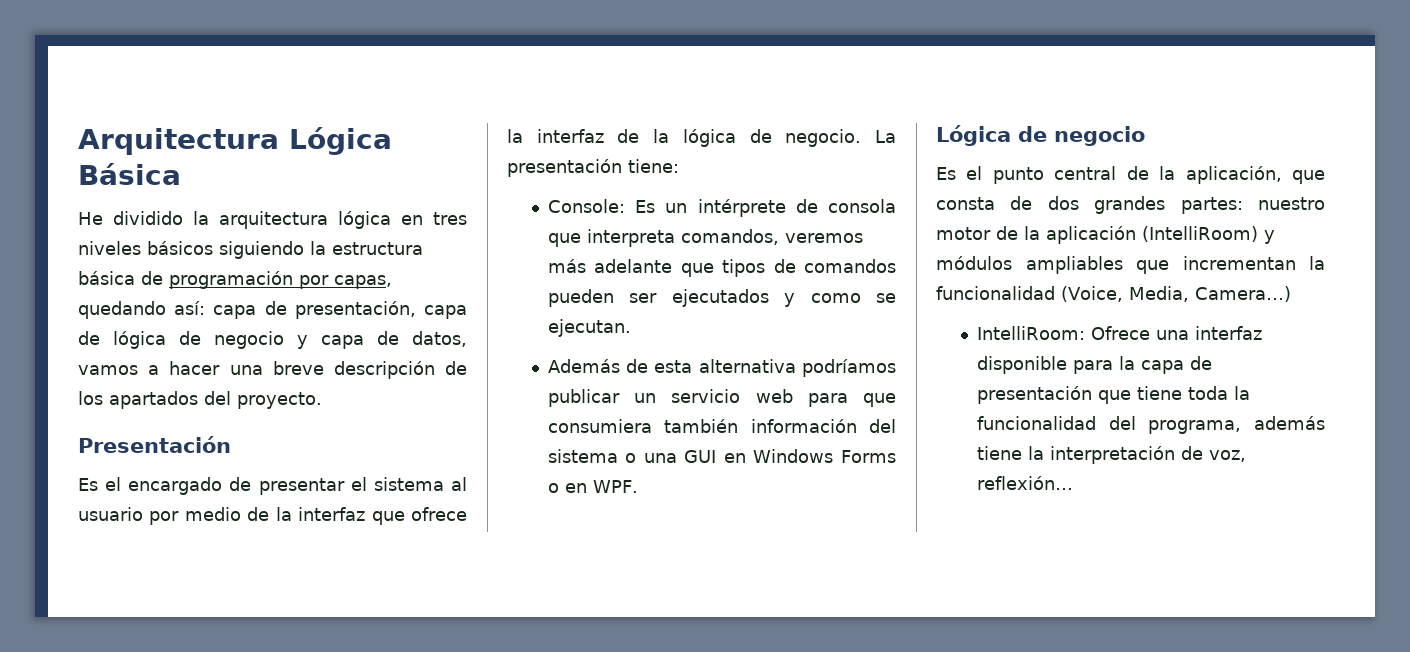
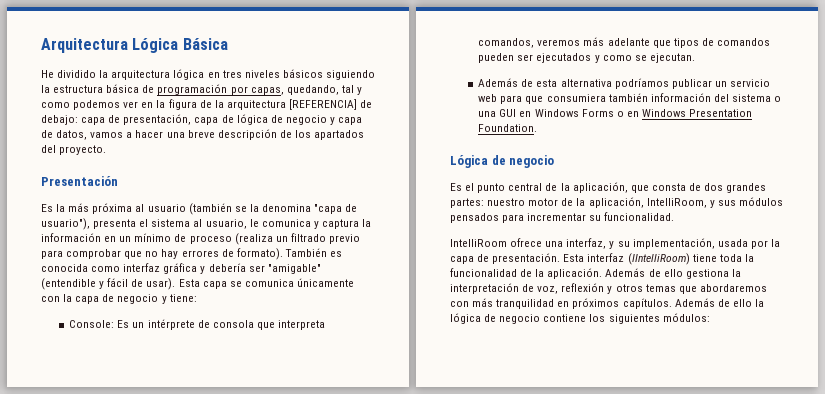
- He dividido la arquitectura lógica en tres niveles básicos siguiendo la estructura básica de programación por capas, quedando así: capa de presentación, capa de lógica de negocio y capa de datos, vamos a hacer una breve descripción de los apartados del proyecto.
+ He dividido la arquitectura lógica en tres niveles básicos siguiendo la estructura básica de programación por capas, quedando, tal y como podemos ver en la figura de la arquitectura [REFERENCIA] de debajo: capa de presentación, capa de lógica de negocio y capa de datos, vamos a hacer una breve descripción de los apartados del proyecto.
- Es el encargado de presentar el sistema al usuario por medio de la interfaz que ofrece la interfaz de la lógica de negocio. La presentación tiene:
+ Es la más próxima al usuario (también se la denomina "capa de usuario"), presenta el sistema al usuario, le comunica y captura la información en un mínimo de proceso (realiza un filtrado previo para comprobar que no hay errores de formato). También es conocida como interfaz gráfica y debería ser "amigable" (entendible y fácil de usar). Esta capa se comunica únicamente con la capa de negocio y tiene:
- Además de esta alternativa podríamos publicar un servicio web para que consumiera también información del sistema o una GUI en Windows Forms o en WPF.
+ Además de esta alternativa podríamos publicar un servicio web para que consumiera también información del sistema o una GUI en Windows Forms o en Windows Presentation Foundation.
- Es el punto central de la aplicación, que consta de dos grandes partes: nuestro motor de la aplicación (IntelliRoom) y módulos ampliables que incrementan la funcionalidad (Voice, Media, Camera…)
- IntelliRoom: Ofrece una interfaz disponible para la capa de presentación que tiene toda la funcionalidad del programa, además tiene la interpretación de voz, reflexión…
+ Es el punto central de la aplicación, que consta de dos grandes partes: nuestro motor de la aplicación, IntelliRoom, y sus módulos pensados para incrementar su funcionalidad.
+ IntelliRoom ofrece una interfaz, y su implementación, usada por la capa de presentación. Esta interfaz (IIntelliRoom) tiene toda la funcionalidad de la aplicación. Además de ello gestiona la interpretación de voz, reflexión y otros temas que abordaremos con más tranquilidad en próximos capítulos. Además de ello la lógica de negocio contiene los siguientes módulos:

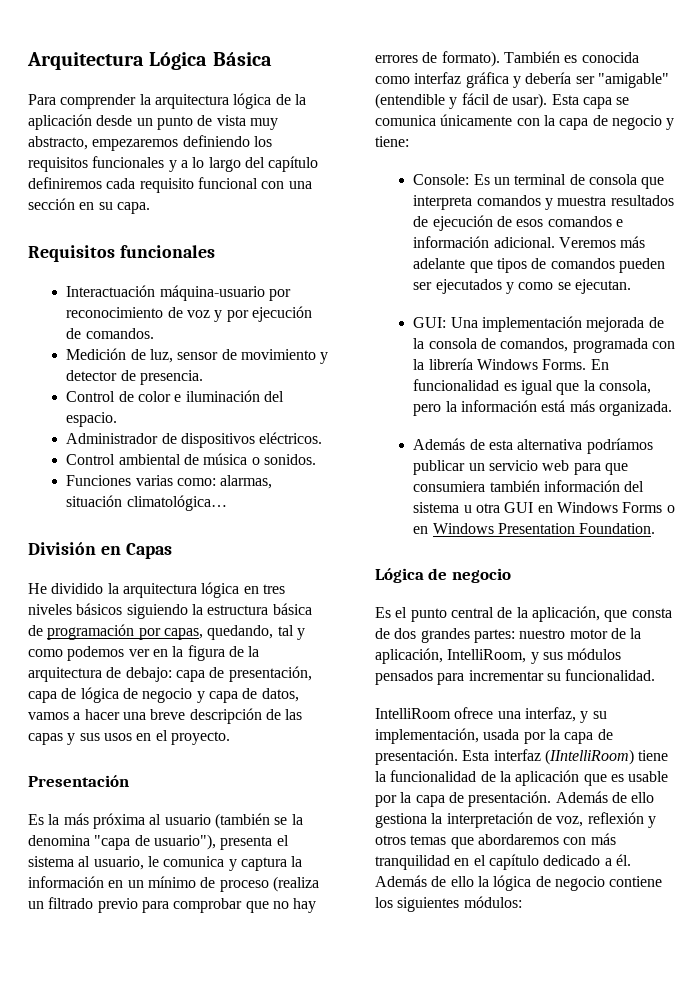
+ Para comprender la arquitectura lógica de la aplicación desde un punto de vista muy abstracto, empezaremos definiendo los requisitos funcionales y a lo largo del capítulo definiremos cada requisito funcional con una sección en su capa.
+ Requisitos funcionales
+ Interactuación máquina-usuario por reconocimiento de voz y por ejecución de comandos.
+ Medición de luz, sensor de movimiento y detector de presencia.
+ Control de color e iluminación del espacio.
+ Administrador de dispositivos eléctricos.
+ Control ambiental de música o sonidos.
+ Funciones varias como: alarmas, situación climatológica…
+ División en Capas
- He dividido la arquitectura lógica en tres niveles básicos siguiendo la estructura básica de programación por capas, quedando, tal y como podemos ver en la figura de la arquitectura [REFERENCIA] de debajo: capa de presentación, capa de lógica de negocio y capa de datos, vamos a hacer una breve descripción de los apartados del proyecto.
+ He dividido la arquitectura lógica en tres niveles básicos siguiendo la estructura básica de programación por capas, quedando, tal y como podemos ver en la figura de la arquitectura de debajo: capa de presentación, capa de lógica de negocio y capa de datos, vamos a hacer una breve descripción de las capas y sus usos en el proyecto.
- Console: Es un intérprete de consola que interpreta comandos, veremos más adelante que tipos de comandos pueden ser ejecutados y como se ejecutan.
+ Console: Es un terminal de consola que interpreta comandos y muestra resultados de ejecución de esos comandos e información adicional. Veremos más adelante que tipos de comandos pueden ser ejecutados y como se ejecutan.
+ GUI: Una implementación mejorada de la consola de comandos, programada con la librería Windows Forms. En funcionalidad es igual que la consola, pero la información está más organizada.
- Además de esta alternativa podríamos publicar un servicio web para que consumiera también información del sistema o una GUI en Windows Forms o en Windows Presentation Foundation.
+ Además de esta alternativa podríamos publicar un servicio web para que consumiera también información del sistema u otra GUI en Windows Forms o en Windows Presentation Foundation.
- Esta interfaz (IIntelliRoom) tiene toda la funcionalidad de la aplicación.
+ Esta interfaz (IIntelliRoom) tiene la funcionalidad de la aplicación que es usable por la capa de presentación.
- Además de ello gestiona la interpretación de voz, reflexión y otros temas que abordaremos con más tranquilidad en próximos capítulos.
+ Además de ello gestiona la interpretación de voz, reflexión y otros temas que abordaremos con más tranquilidad en el capítulo dedicado a él.

